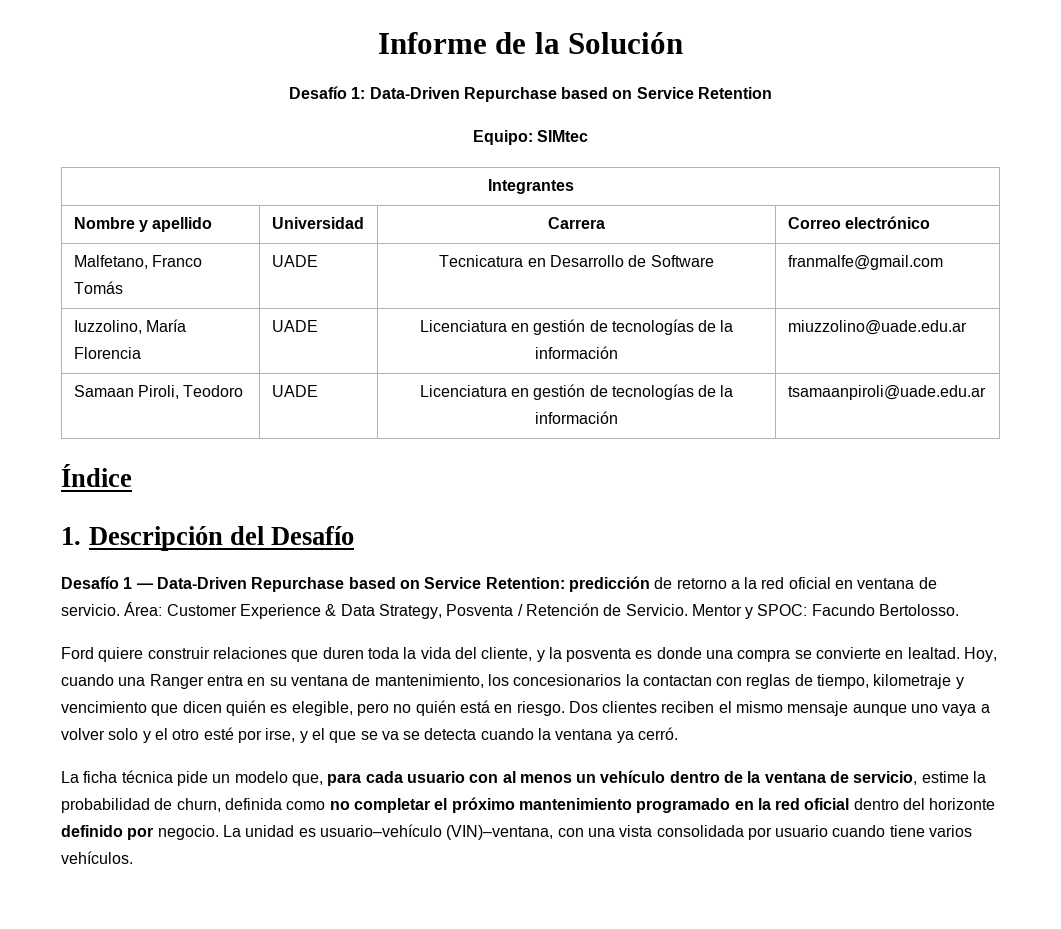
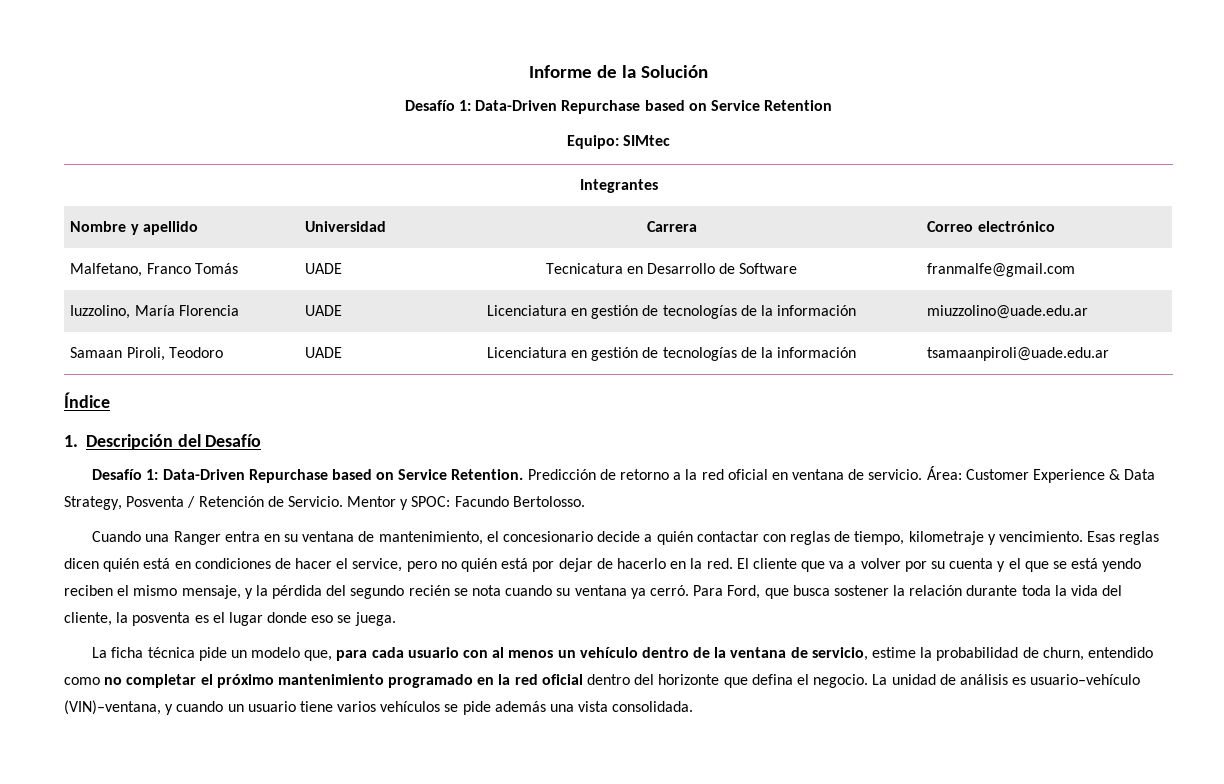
- Desafío 1 — Data-Driven Repurchase based on Service Retention: predicción de retorno a la red oficial en ventana de servicio.
+ Desafío 1: Data-Driven Repurchase based on Service Retention. Predicción de retorno a la red oficial en ventana de servicio.
- Ford quiere construir relaciones que duren toda la vida del cliente, y la posventa es donde una compra se convierte en lealtad. Hoy, cuando una Ranger entra en su ventana de mantenimiento, los concesionarios la contactan con reglas de tiempo, kilometraje y vencimiento que dicen quién es elegible, pero no quién está en riesgo. Dos clientes reciben el mismo mensaje aunque uno vaya a volver solo y el otro esté por irse, y el que se va se detecta cuando la ventana ya cerró.
+ Cuando una Ranger entra en su ventana de mantenimiento, el concesionario decide a quién contactar con reglas de tiempo, kilometraje y vencimiento. Esas reglas dicen quién está en condiciones de hacer el service, pero no quién está por dejar de hacerlo en la red. El cliente que va a volver por su cuenta y el que se está yendo reciben el mismo mensaje, y la pérdida del segundo recién se nota cuando su ventana ya cerró. Para Ford, que busca sostener la relación durante toda la vida del cliente, la posventa es el lugar donde eso se juega.
- La ficha técnica pide un modelo que, para cada usuario con al menos un vehículo dentro de la ventana de servicio, estime la probabilidad de churn, definida como no completar el próximo mantenimiento programado en la red oficial dentro del horizonte definido por negocio.
+ La ficha técnica pide un modelo que, para cada usuario con al menos un vehículo dentro de la ventana de servicio, estime la probabilidad de churn, entendido como no completar el próximo mantenimiento programado en la red oficial dentro del horizonte que defina el negocio.
- La unidad es usuario–vehículo (VIN)–ventana, con una vista consolidada por usuario cuando tiene varios vehículos.
+ La unidad de análisis es usuario–vehículo (VIN)–ventana, y cuando un usuario tiene varios vehículos se pide además una vista consolidada.

